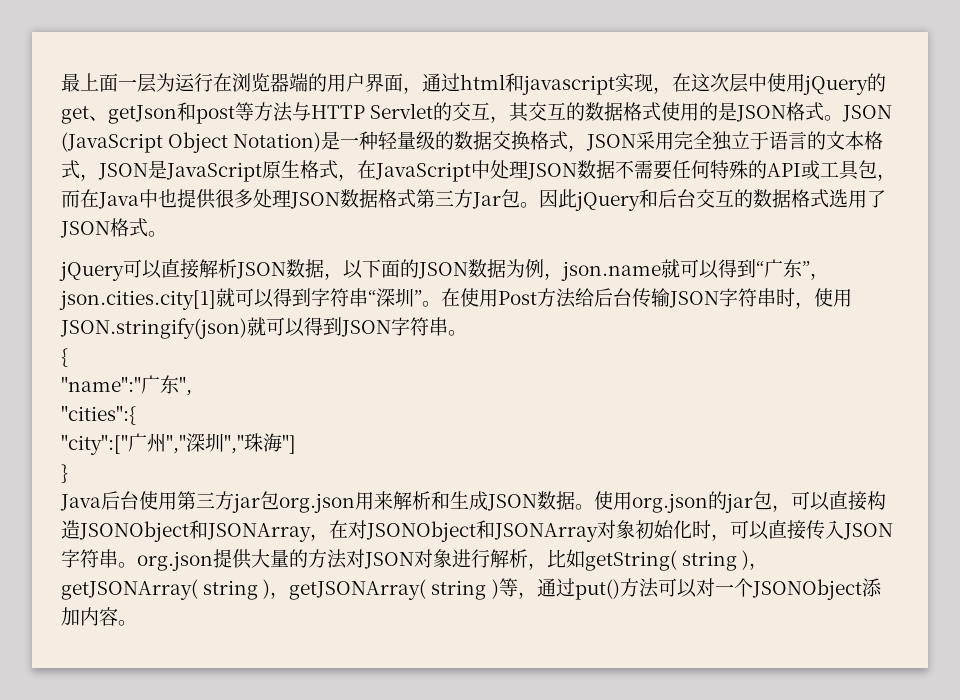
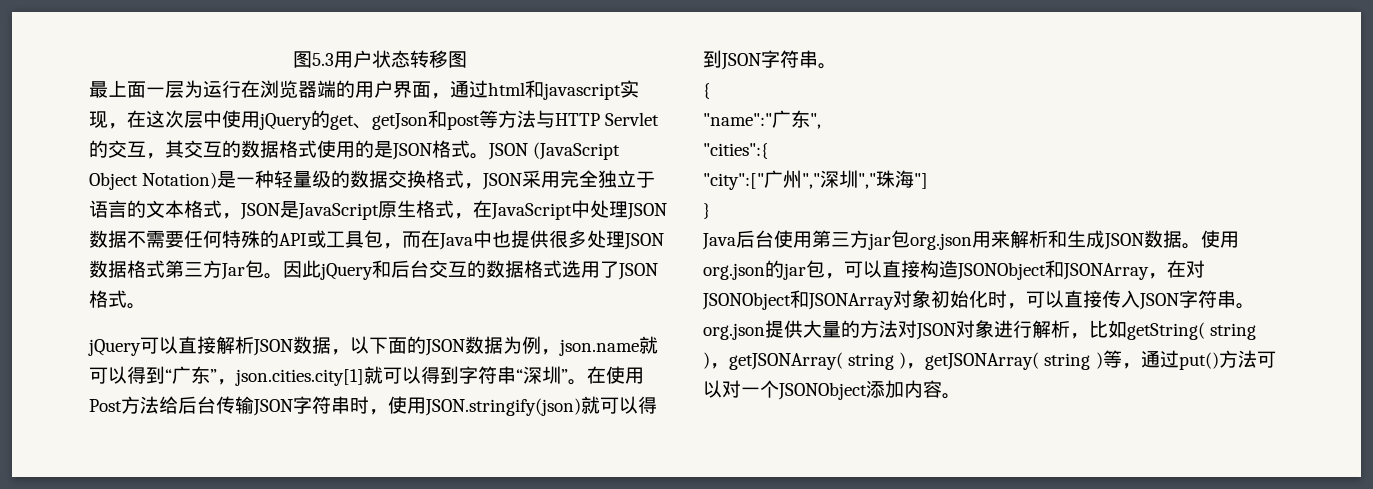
+ 图5.3用户状态转移图

